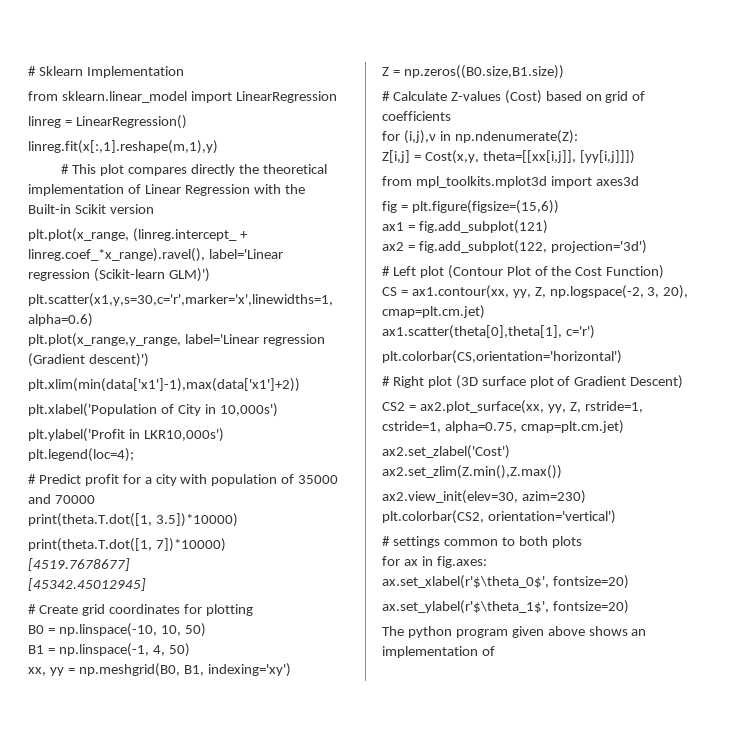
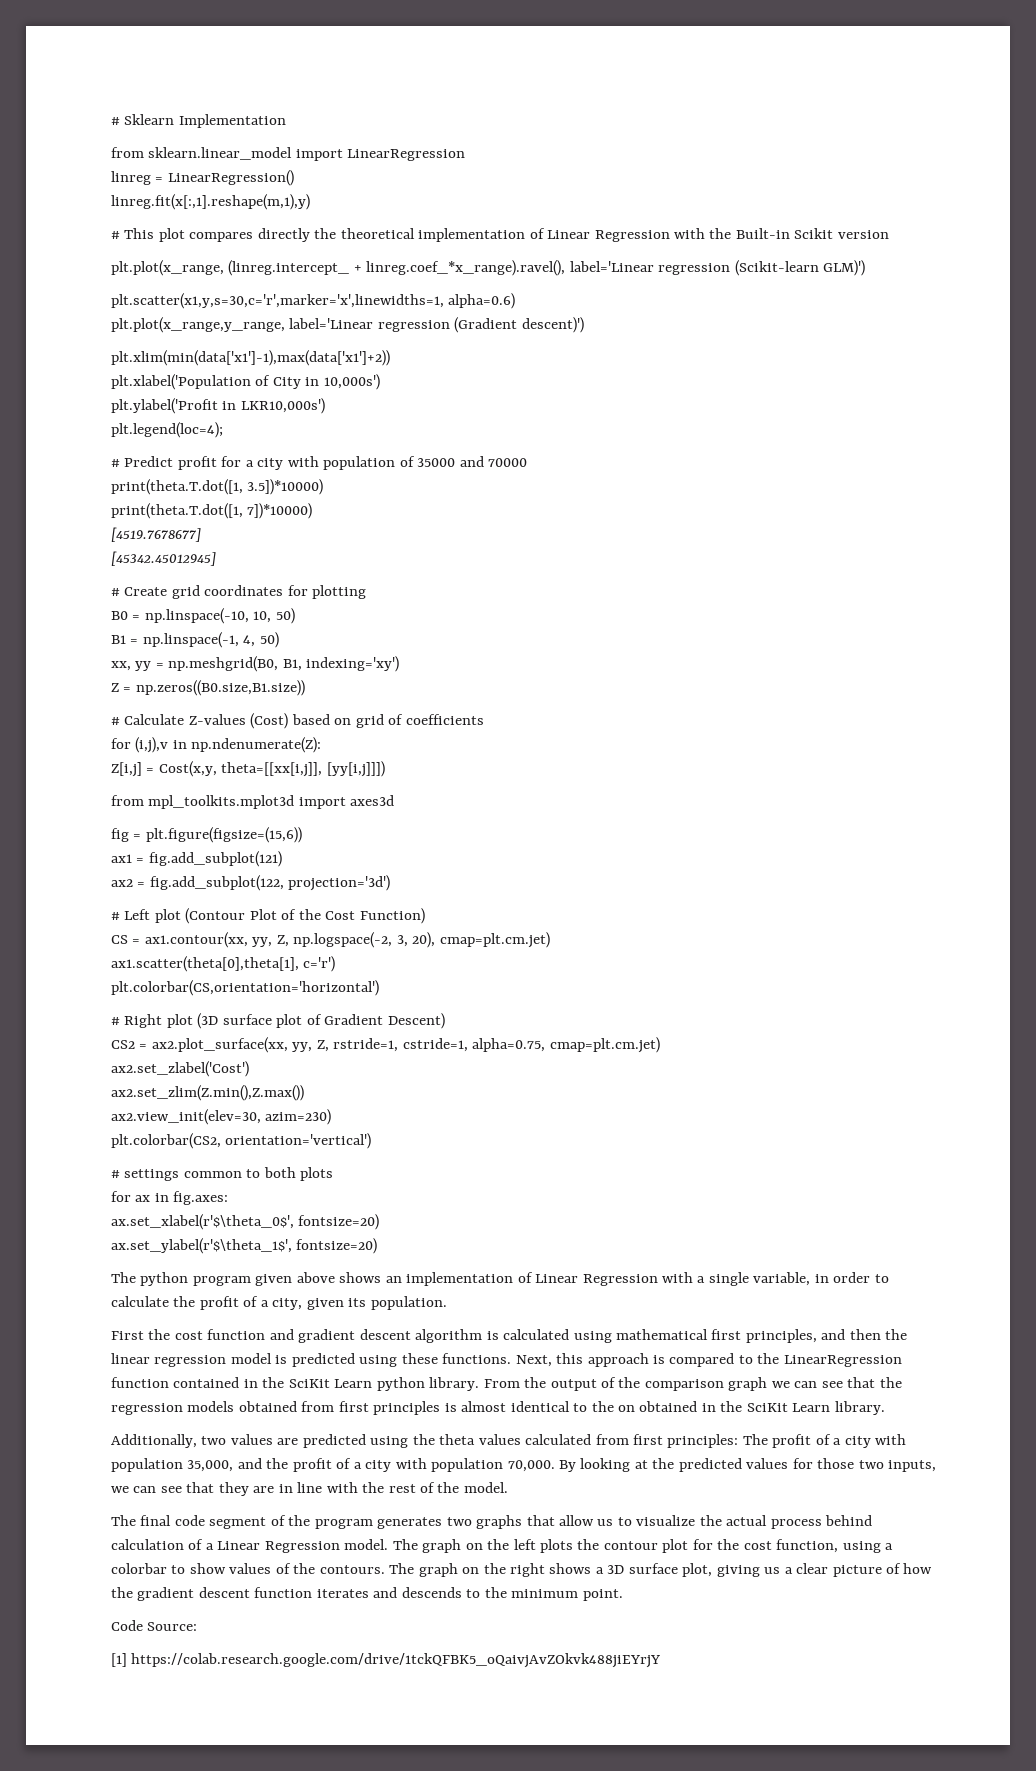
- The python program given above shows an implementation of
+ The python program given above shows an implementation of Linear Regression with a single variable, in order to calculate the profit of a city, given its population.
+ First the cost function and gradient descent algorithm is calculated using mathematical first principles, and then the linear regression model is predicted using these functions. Next, this approach is compared to the LinearRegression function contained in the SciKit Learn python library. From the output of the comparison graph we can see that the regression models obtained from first principles is almost identical to the on obtained in the SciKit Learn library.
+ Additionally, two values are predicted using the theta values calculated from first principles: The profit of a city with population 35,000, and the profit of a city with population 70,000. By looking at the predicted values for those two inputs, we can see that they are in line with the rest of the model.
+ The final code segment of the program generates two graphs that allow us to visualize the actual process behind calculation of a Linear Regression model. The graph on the left plots the contour plot for the cost function, using a colorbar to show values of the contours. The graph on the right shows a 3D surface plot, giving us a clear picture of how the gradient descent function iterates and descends to the minimum point.
+ Code Source:
+ [1] https://colab.research.google.com/drive/1tckQFBK5_oQaivjAvZOkvk488jiEYrjY

